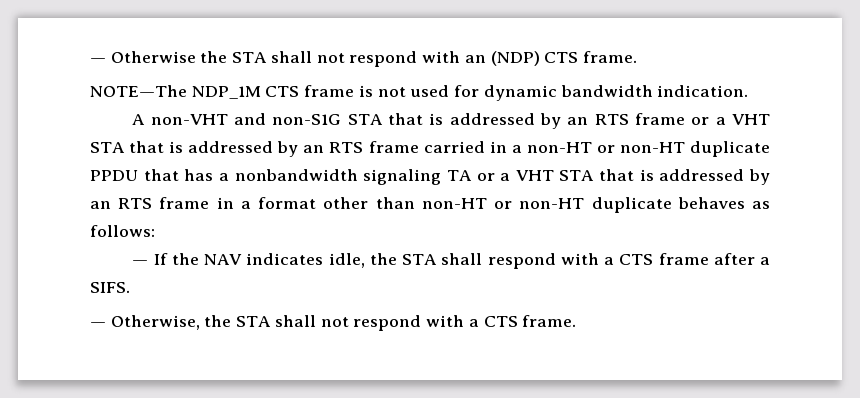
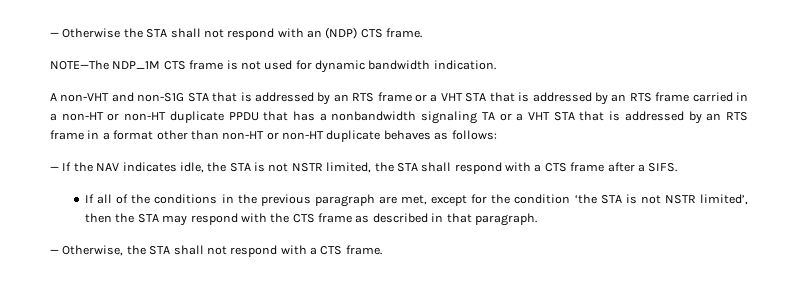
- — If the NAV indicates idle, the STA shall respond with a CTS frame after a SIFS.
+ — If the NAV indicates idle, the STA is not NSTR limited, the STA shall respond with a CTS frame after a SIFS.
+ If all of the conditions in the previous paragraph are met, except for the condition ‘the STA is not NSTR limited’, then the STA may respond with the CTS frame as described in that paragraph.

